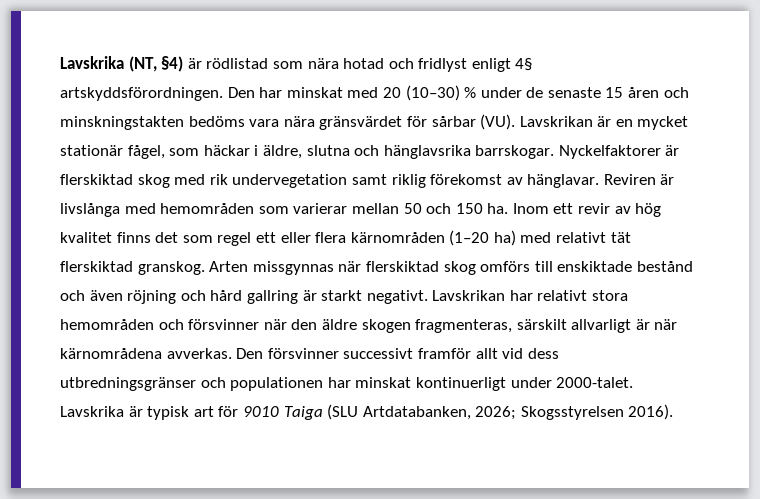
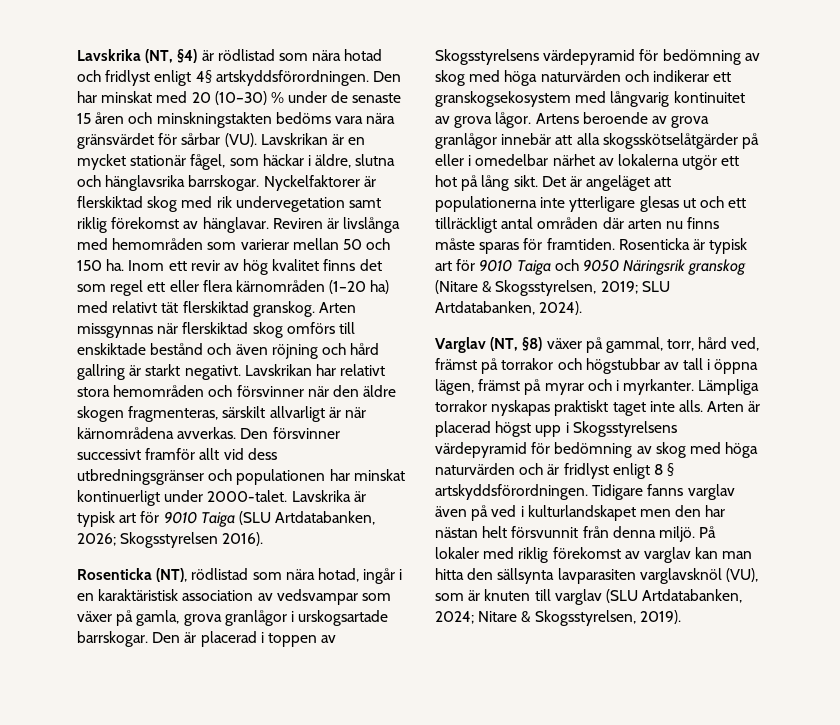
+ Rosenticka (NT), rödlistad som nära hotad, ingår i en karaktäristisk association av vedsvampar som växer på gamla, grova granlågor i urskogsartade barrskogar. Den är placerad i toppen av Skogsstyrelsens värdepyramid för bedömning av skog med höga naturvärden och indikerar ett granskogsekosystem med långvarig kontinuitet av grova lågor. Artens beroende av grova granlågor innebär att alla skogsskötselåtgärder på eller i omedelbar närhet av lokalerna utgör ett hot på lång sikt. Det är angeläget att populationerna inte ytterligare glesas ut och ett tillräckligt antal områden där arten nu finns måste sparas för framtiden. Rosenticka är typisk art för 9010 Taiga och 9050 Näringsrik granskog (Nitare & Skogsstyrelsen, 2019; SLU Artdatabanken, 2024).
+ Varglav (NT, §8) växer på gammal, torr, hård ved, främst på torrakor och högstubbar av tall i öppna lägen, främst på myrar och i myrkanter. Lämpliga torrakor nyskapas praktiskt taget inte alls. Arten är placerad högst upp i Skogsstyrelsens värdepyramid för bedömning av skog med höga naturvärden och är fridlyst enligt 8 § artskyddsförordningen. Tidigare fanns varglav även på ved i kulturlandskapet men den har nästan helt försvunnit från denna miljö. På lokaler med riklig förekomst av varglav kan man hitta den sällsynta lavparasiten varglavsknöl (VU), som är knuten till varglav (SLU Artdatabanken, 2024; Nitare & Skogsstyrelsen, 2019).

